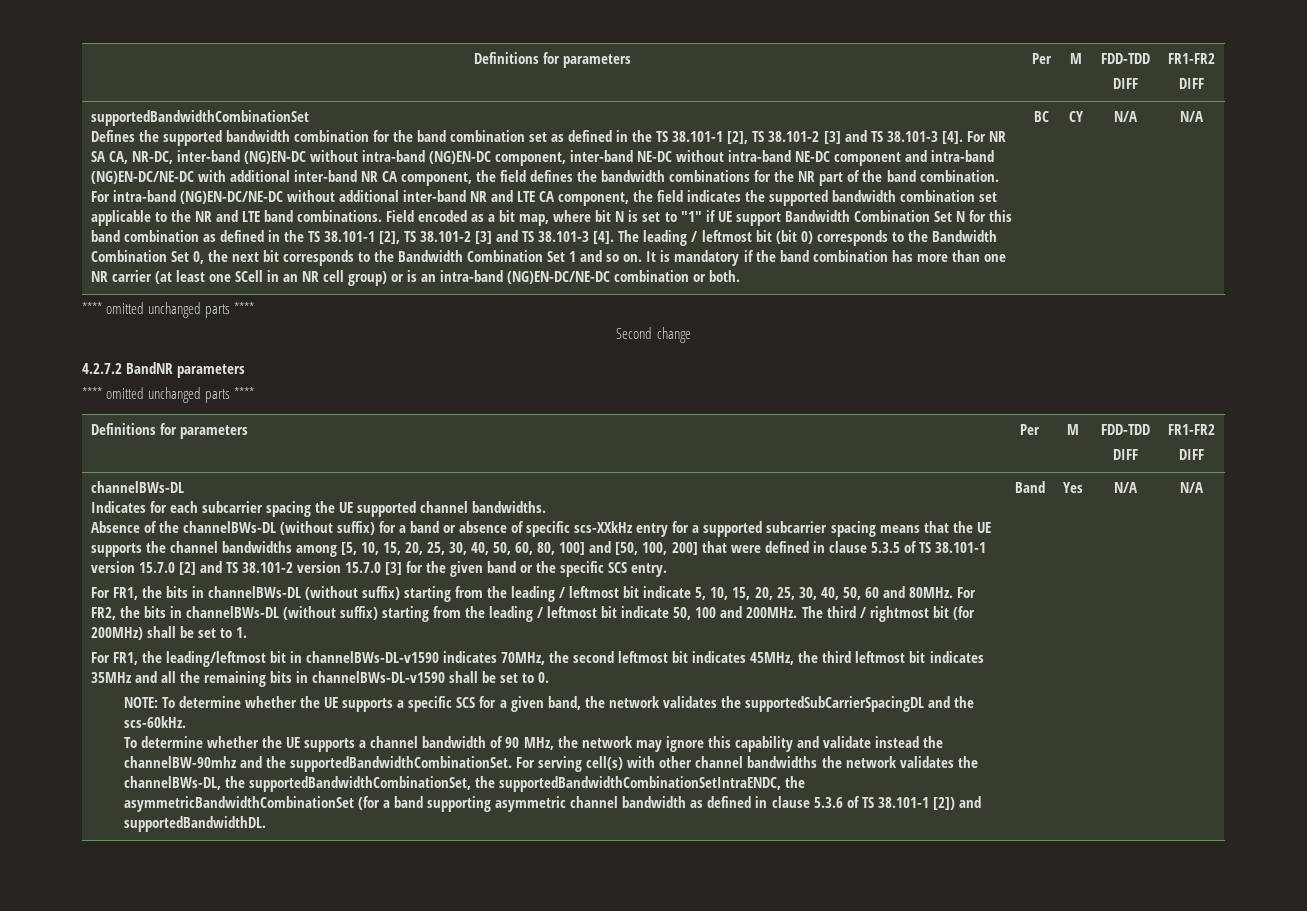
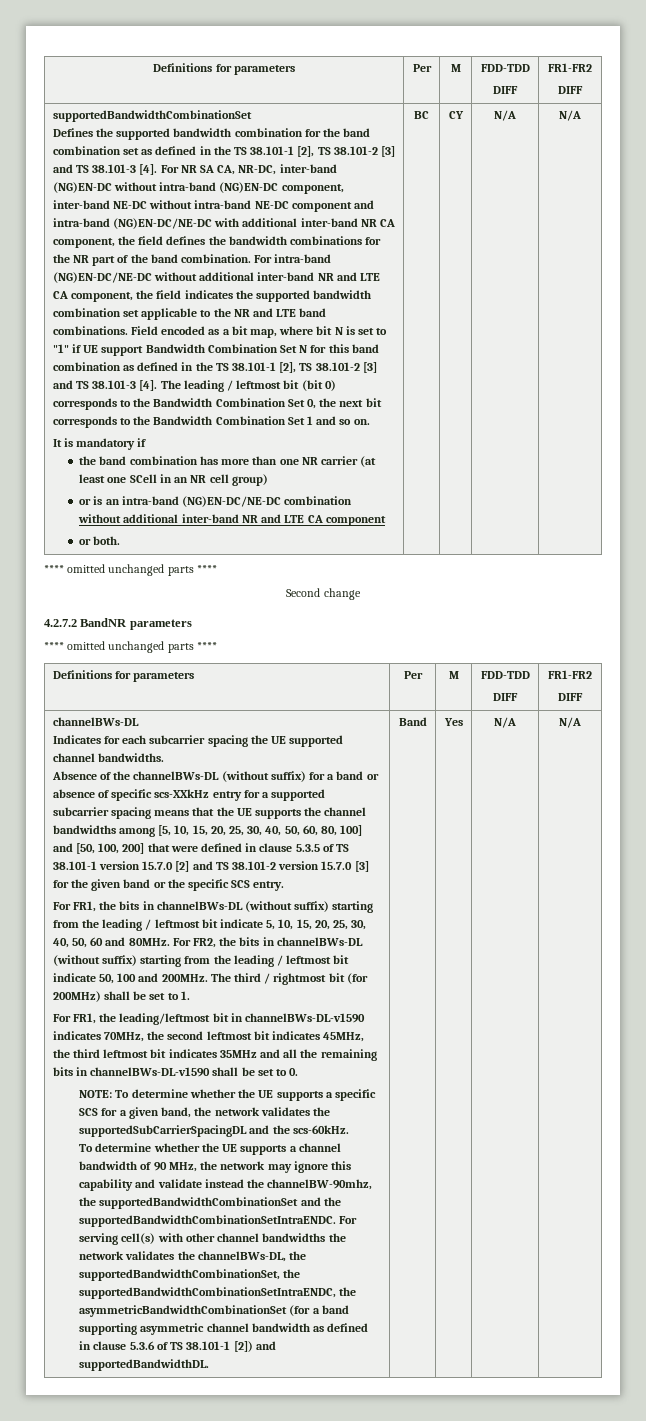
- The leading / leftmost bit (bit 0) corresponds to the Bandwidth Combination Set 0, the next bit corresponds to the Bandwidth Combination Set 1 and so on. It is mandatory if the band combination has more than one NR carrier (at least one SCell in an NR cell group) or is an intra-band (NG)EN-DC/NE-DC combination or both.
+ The leading / leftmost bit (bit 0) corresponds to the Bandwidth Combination Set 0, the next bit corresponds to the Bandwidth Combination Set 1 and so on.
+ It is mandatory if
+ the band combination has more than one NR carrier (at least one SCell in an NR cell group)
+ or is an intra-band (NG)EN-DC/NE-DC combination without additional inter-band NR and LTE CA component
+ or both.
- To determine whether the UE supports a channel bandwidth of 90 MHz, the network may ignore this capability and validate instead the channelBW-90mhz and the supportedBandwidthCombinationSet.
+ To determine whether the UE supports a channel bandwidth of 90 MHz, the network may ignore this capability and validate instead the channelBW-90mhz, the supportedBandwidthCombinationSet and the supportedBandwidthCombinationSetIntraENDC.

